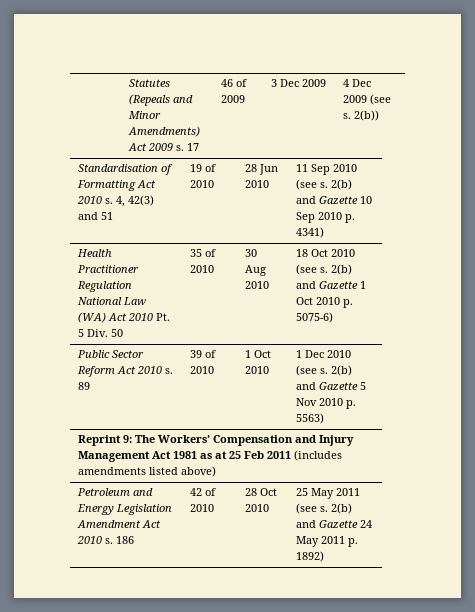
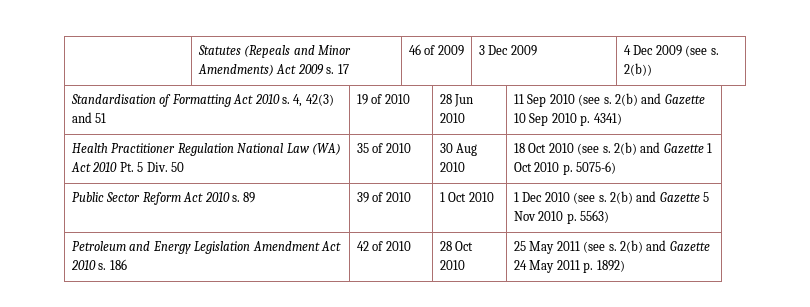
- Reprint 9: The Workers’ Compensation and Injury Management Act 1981 as at 25 Feb 2011 (includes amendments listed above)

